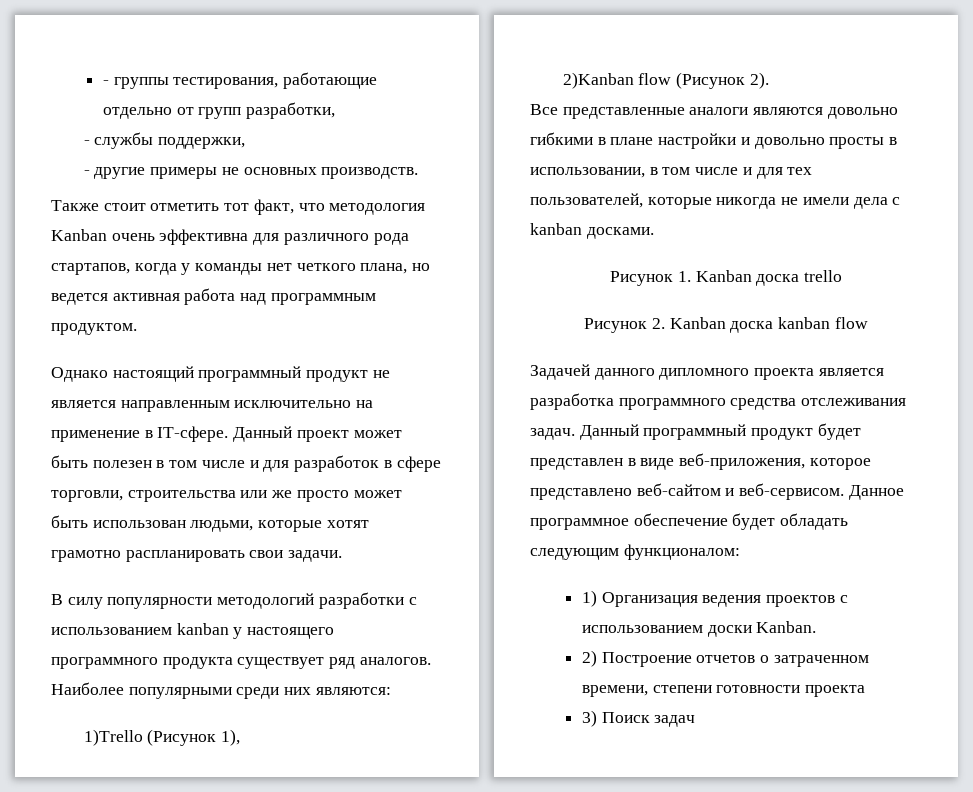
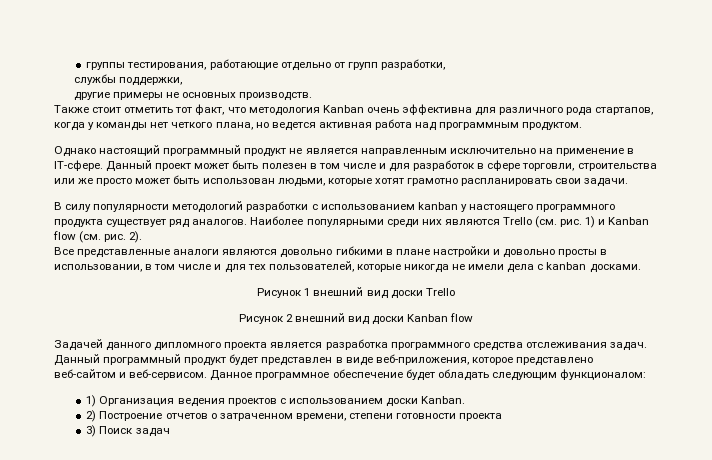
- - группы тестирования, работающие отдельно от групп разработки,
+ группы тестирования, работающие отдельно от групп разработки,
- - службы поддержки,
+ службы поддержки,
- - другие примеры не основных производств.
+ другие примеры не основных производств.
- Наиболее популярными среди них являются:
- 1)Trello (Рисунок 1),
- 2)Kanban flow (Рисунок 2).
+ Наиболее популярными среди них являются Trello (см. рис. 1) и Kanban flow (см. рис. 2).
- Рисунок 1. Kanban доска trello
- Рисунок 2. Kanban доска kanban flow
+ Рисунок 1 внешний вид доски Trello
+ Рисунок 2 внешний вид доски Kanban flow

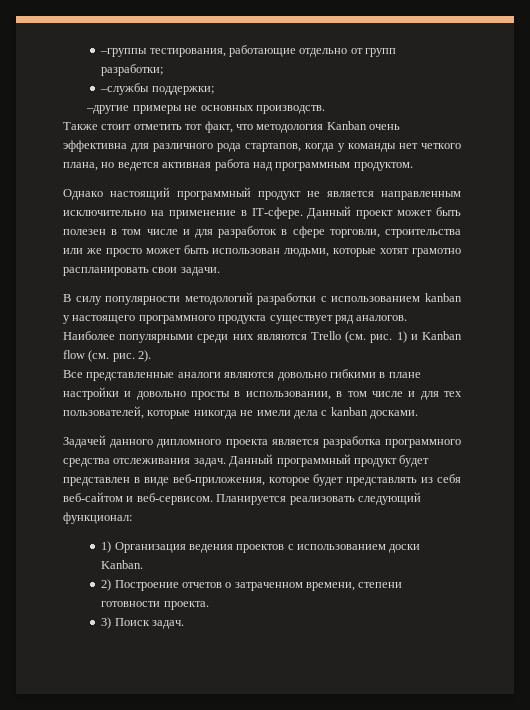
- группы тестирования, работающие отдельно от групп разработки,
- службы поддержки,
- другие примеры не основных производств.
+ –группы тестирования, работающие отдельно от групп разработки;
+ –службы поддержки;
+ –другие примеры не основных производств.
- Рисунок 1 внешний вид доски Trello
- Рисунок 2 внешний вид доски Kanban flow
- Данный программный продукт будет представлен в виде веб-приложения, которое представлено веб-сайтом и веб-сервисом. Данное программное обеспечение будет обладать следующим функционалом:
+ Данный программный продукт будет представлен в виде веб-приложения, которое будет представлять из себя веб-сайтом и веб-сервисом. Планируется реализовать следующий функционал:
- 2) Построение отчетов о затраченном времени, степени готовности проекта
+ 2) Построение отчетов о затраченном времени, степени готовности проекта.
- 3) Поиск задач
+ 3) Поиск задач.

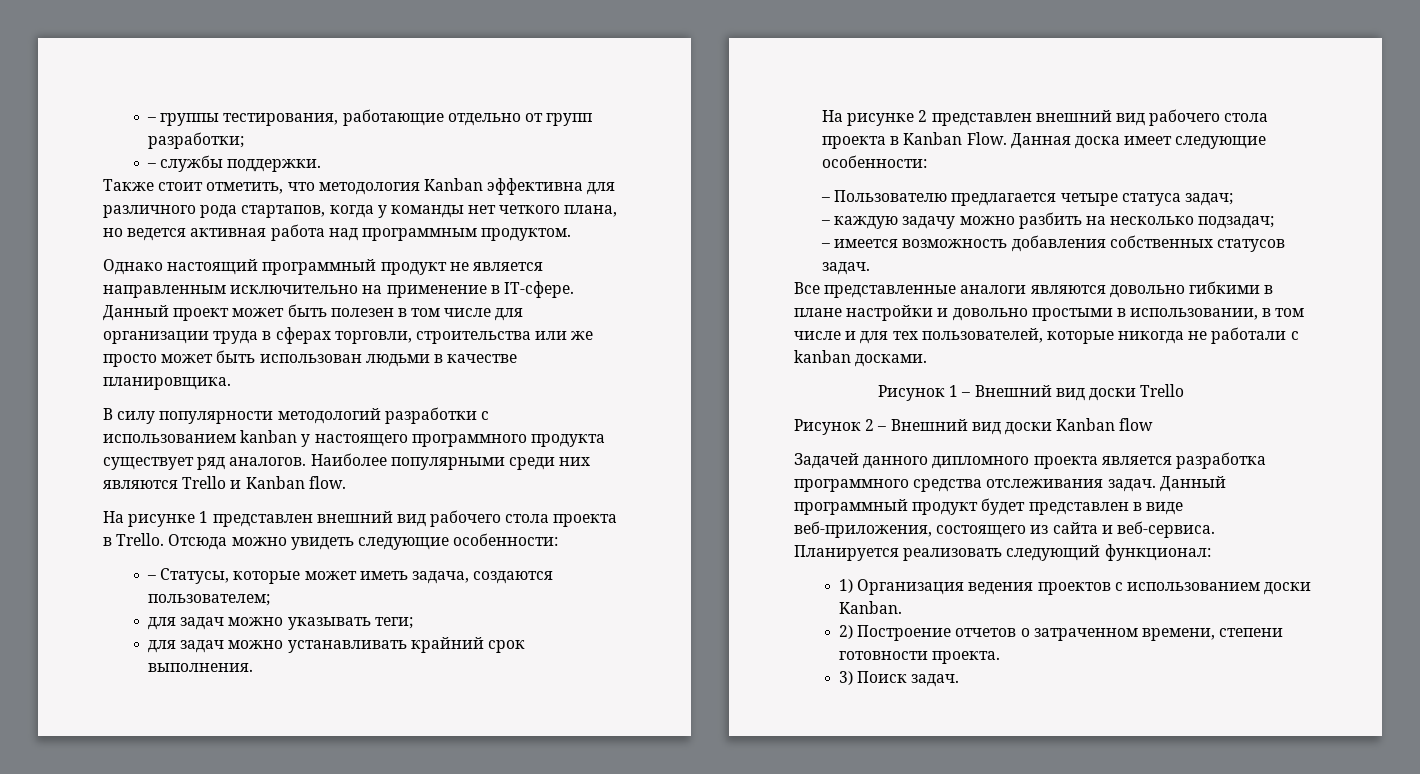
- –группы тестирования, работающие отдельно от групп разработки;
+ – группы тестирования, работающие отдельно от групп разработки;
- –службы поддержки;
- –другие примеры не основных производств.
+ – службы поддержки.
- Также стоит отметить тот факт, что методология Kanban очень эффективна для различного рода стартапов, когда у команды нет четкого плана, но ведется активная работа над программным продуктом.
+ Также стоит отметить, что методология Kanban эффективна для различного рода стартапов, когда у команды нет четкого плана, но ведется активная работа над программным продуктом.
- Данный проект может быть полезен в том числе и для разработок в сфере торговли, строительства или же просто может быть использован людьми, которые хотят грамотно распланировать свои задачи.
+ Данный проект может быть полезен в том числе для организации труда в сферах торговли, строительства или же просто может быть использован людьми в качестве планировщика.
- Наиболее популярными среди них являются Trello (см. рис. 1) и Kanban flow (см. рис. 2).
+ Наиболее популярными среди них являются Trello и Kanban flow.
+ На рисунке 1 представлен внешний вид рабочего стола проекта в Trello. Отсюда можно увидеть следующие особенности:
+ – Статусы, которые может иметь задача, создаются пользователем;
+ для задач можно указывать теги;
+ для задач можно устанавливать крайний срок выполнения.
+ На рисунке 2 представлен внешний вид рабочего стола проекта в Kanban Flow. Данная доска имеет следующие особенности:
+ – Пользователю предлагается четыре статуса задач;
+ – каждую задачу можно разбить на несколько подзадач;
+ – имеется возможность добавления собственных статусов задач.
- Все представленные аналоги являются довольно гибкими в плане настройки и довольно просты в использовании, в том числе и для тех пользователей, которые никогда не имели дела с kanban досками.
+ Все представленные аналоги являются довольно гибкими в плане настройки и довольно простыми в использовании, в том числе и для тех пользователей, которые никогда не работали с kanban досками.
+ Рисунок 1 – Внешний вид доски Trello
+ Рисунок 2 – Внешний вид доски Kanban flow
- Данный программный продукт будет представлен в виде веб-приложения, которое будет представлять из себя веб-сайтом и веб-сервисом.
+ Данный программный продукт будет представлен в виде веб-приложения, состоящего из сайта и веб-сервиса.

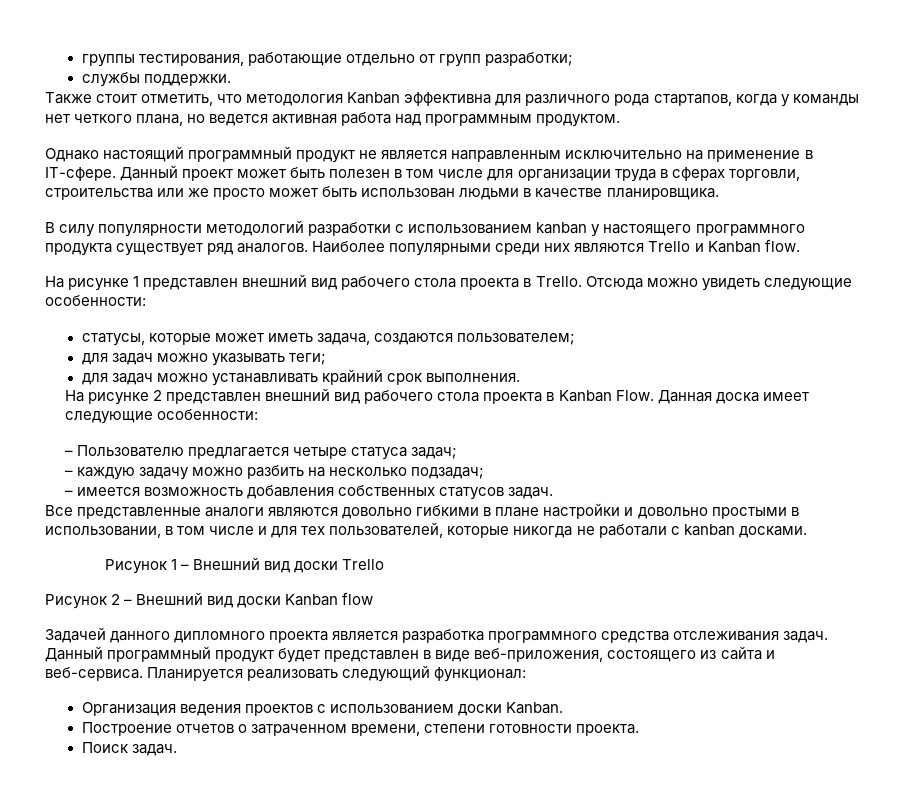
- – группы тестирования, работающие отдельно от групп разработки;
+ группы тестирования, работающие отдельно от групп разработки;
- – службы поддержки.
+ службы поддержки.
- – Статусы, которые может иметь задача, создаются пользователем;
+ статусы, которые может иметь задача, создаются пользователем;
- 1) Организация ведения проектов с использованием доски Kanban.
+ Организация ведения проектов с использованием доски Kanban.
- 2) Построение отчетов о затраченном времени, степени готовности проекта.
+ Построение отчетов о затраченном времени, степени готовности проекта.
- 3) Поиск задач.
+ Поиск задач.

